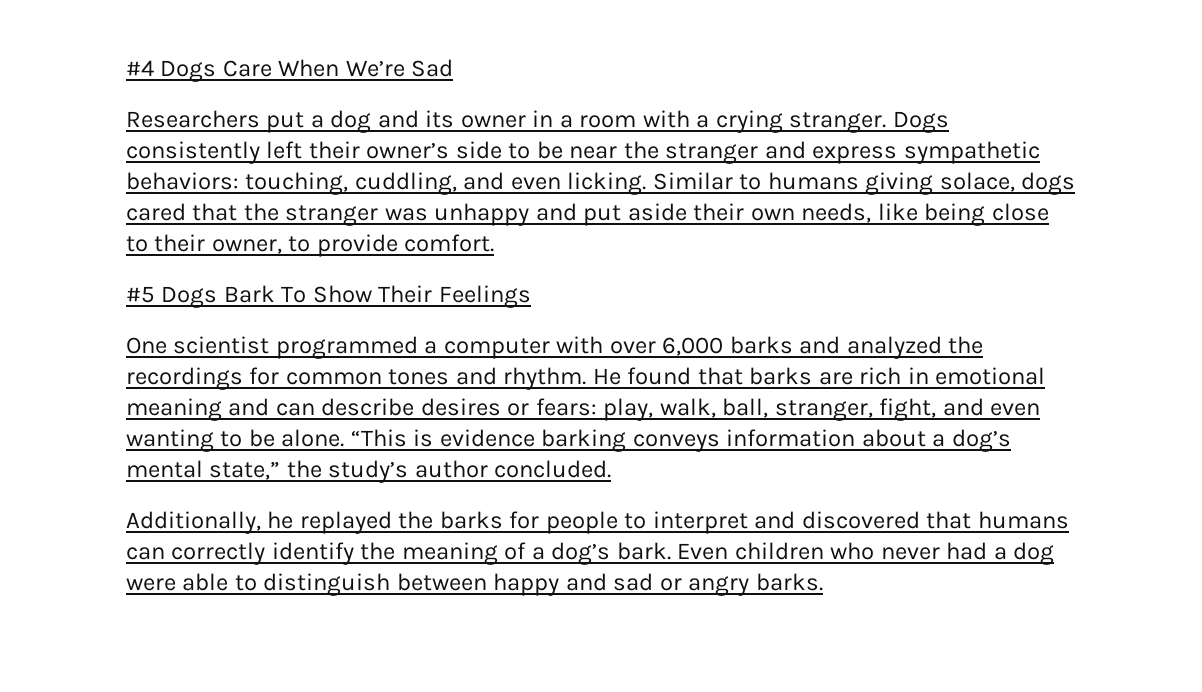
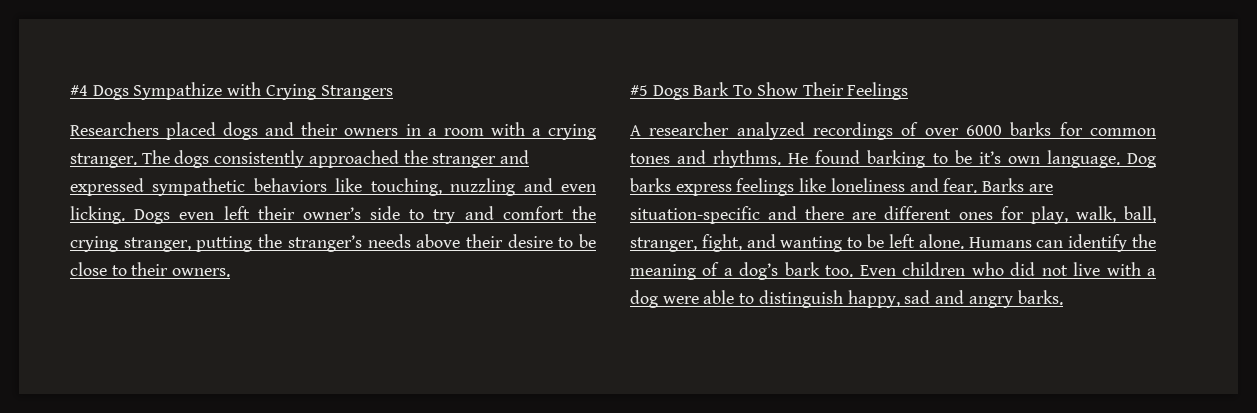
- #4 Dogs Care When We’re Sad
- Researchers put a dog and its owner in a room with a crying stranger.
+ #4 Dogs Sympathize with Crying Strangers
+ Researchers placed dogs and their owners in a room with a crying stranger.
- Dogs consistently left their owner’s side to be near the stranger and express sympathetic behaviors: touching, cuddling, and even licking. Similar to humans giving solace, dogs cared that the stranger was unhappy and put aside their own needs, like being close to their owner, to provide comfort.
+ The dogs consistently approached the stranger and expressed sympathetic behaviors like touching, nuzzling and even licking. Dogs even left their owner’s side to try and comfort the crying stranger, putting the stranger’s needs above their desire to be close to their owners.
- One scientist programmed a computer with over 6,000 barks and analyzed the recordings for common tones and rhythm.
+ A researcher analyzed recordings of over 6000 barks for common tones and rhythms.
- He found that barks are rich in emotional meaning and can describe desires or fears: play, walk, ball, stranger, fight, and even wanting to be alone. “This is evidence barking conveys information about a dog’s mental state,” the study’s author concluded.
- Additionally, he replayed the barks for people to interpret and discovered that humans can correctly identify the meaning of a dog’s bark.
+ He found barking to be it’s own language. Dog barks express feelings like loneliness and fear. Barks are situation-specific and there are different ones for play, walk, ball, stranger, fight, and wanting to be left alone. Humans can identify the meaning of a dog’s bark too.
- Even children who never had a dog were able to distinguish between happy and sad or angry barks.
+ Even children who did not live with a dog were able to distinguish happy, sad and angry barks.

